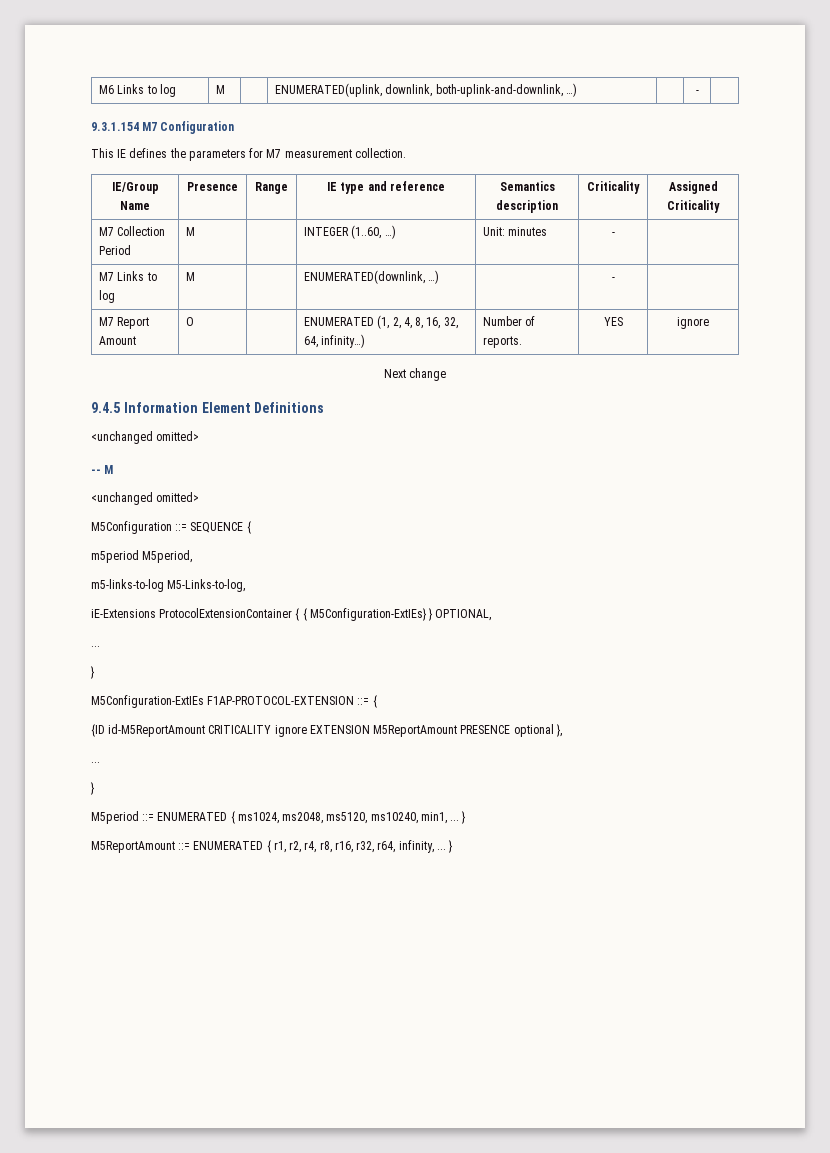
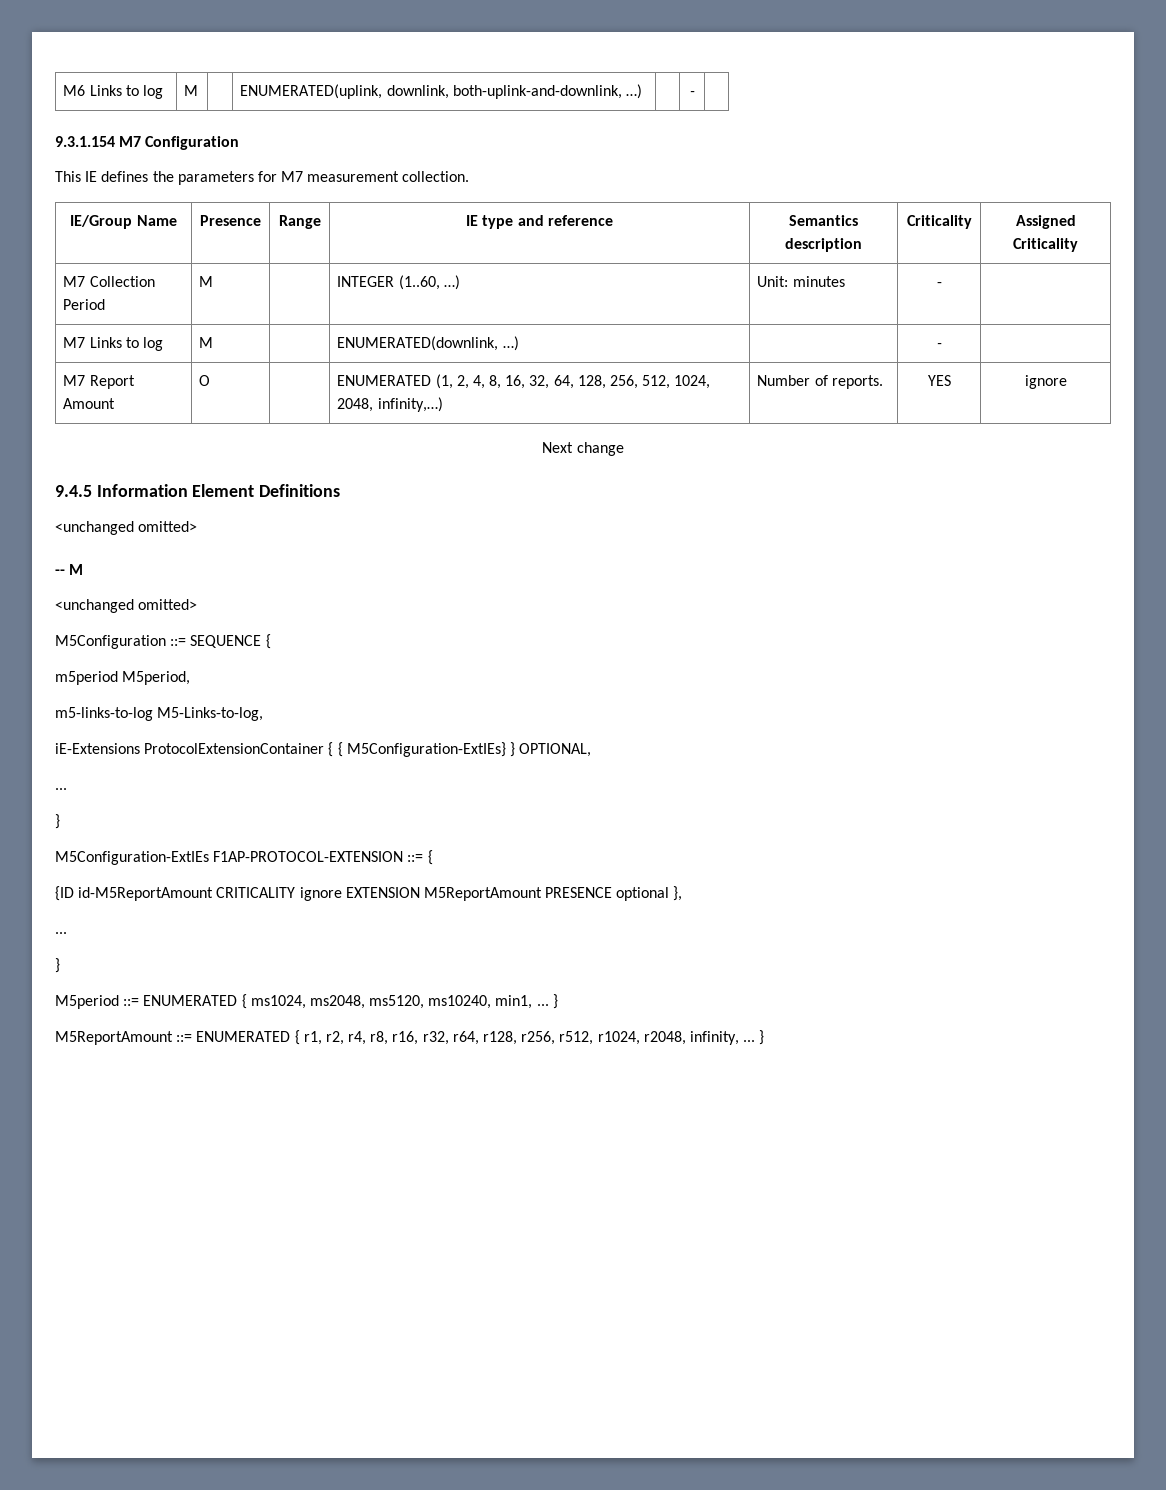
- M7 Report Amount | O | | ENUMERATED (1, 2, 4, 8, 16, 32, 64, infinity…) | Number of reports. | YES | ignore
+ M7 Report Amount | O | | ENUMERATED (1, 2, 4, 8, 16, 32, 64, 128, 256, 512, 1024, 2048, infinity,…) | Number of reports. | YES | ignore
- M5ReportAmount ::= ENUMERATED { r1, r2, r4, r8, r16, r32, r64, infinity, ...
+ M5ReportAmount ::= ENUMERATED { r1, r2, r4, r8, r16, r32, r64, r128, r256, r512, r1024, r2048, infinity, ...

